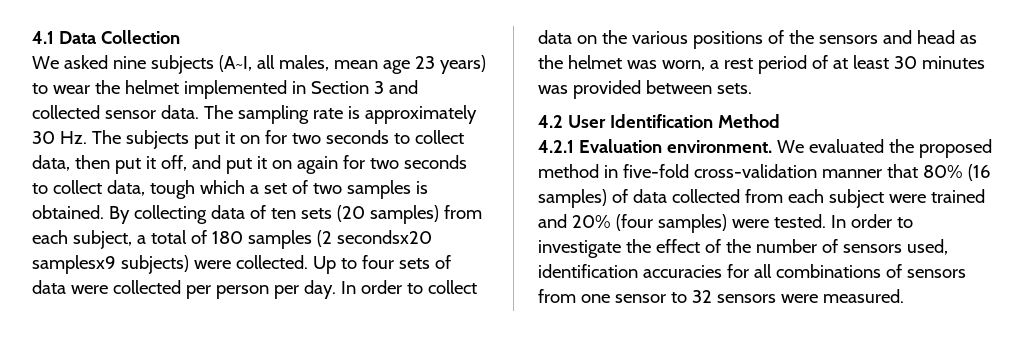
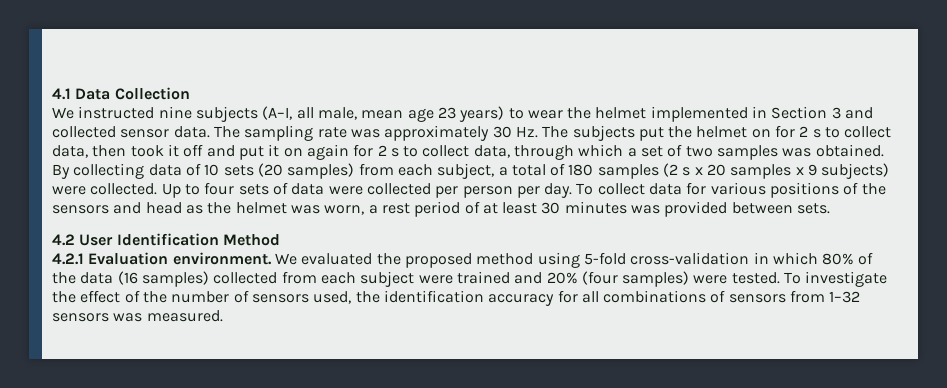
- We asked nine subjects (A~I, all males, mean age 23 years) to wear the helmet implemented in Section 3 and collected sensor data.
+ We instructed nine subjects (A–I, all male, mean age 23 years) to wear the helmet implemented in Section 3 and collected sensor data.
- The sampling rate is approximately 30 Hz. The subjects put it on for two seconds to collect data, then put it off, and put it on again for two seconds to collect data, tough which a set of two samples is obtained.
+ The sampling rate was approximately 30 Hz. The subjects put the helmet on for 2 s to collect data, then took it off and put it on again for 2 s to collect data, through which a set of two samples was obtained.
- By collecting data of ten sets (20 samples) from each subject, a total of 180 samples (2 secondsx20 samplesx9 subjects) were collected.
+ By collecting data of 10 sets (20 samples) from each subject, a total of 180 samples (2 s x 20 samples x 9 subjects) were collected.
- In order to collect data on the various positions of the sensors and head as the helmet was worn, a rest period of at least 30 minutes was provided between sets.
+ To collect data for various positions of the sensors and head as the helmet was worn, a rest period of at least 30 minutes was provided between sets.
- We evaluated the proposed method in five-fold cross-validation manner that 80% (16 samples) of data collected from each subject were trained and 20% (four samples) were tested.
+ We evaluated the proposed method using 5-fold cross-validation in which 80% of the data (16 samples) collected from each subject were trained and 20% (four samples) were tested.
- In order to investigate the effect of the number of sensors used, identification accuracies for all combinations of sensors from one sensor to 32 sensors were measured.
+ To investigate the effect of the number of sensors used, the identification accuracy for all combinations of sensors from 1–32 sensors was measured.

